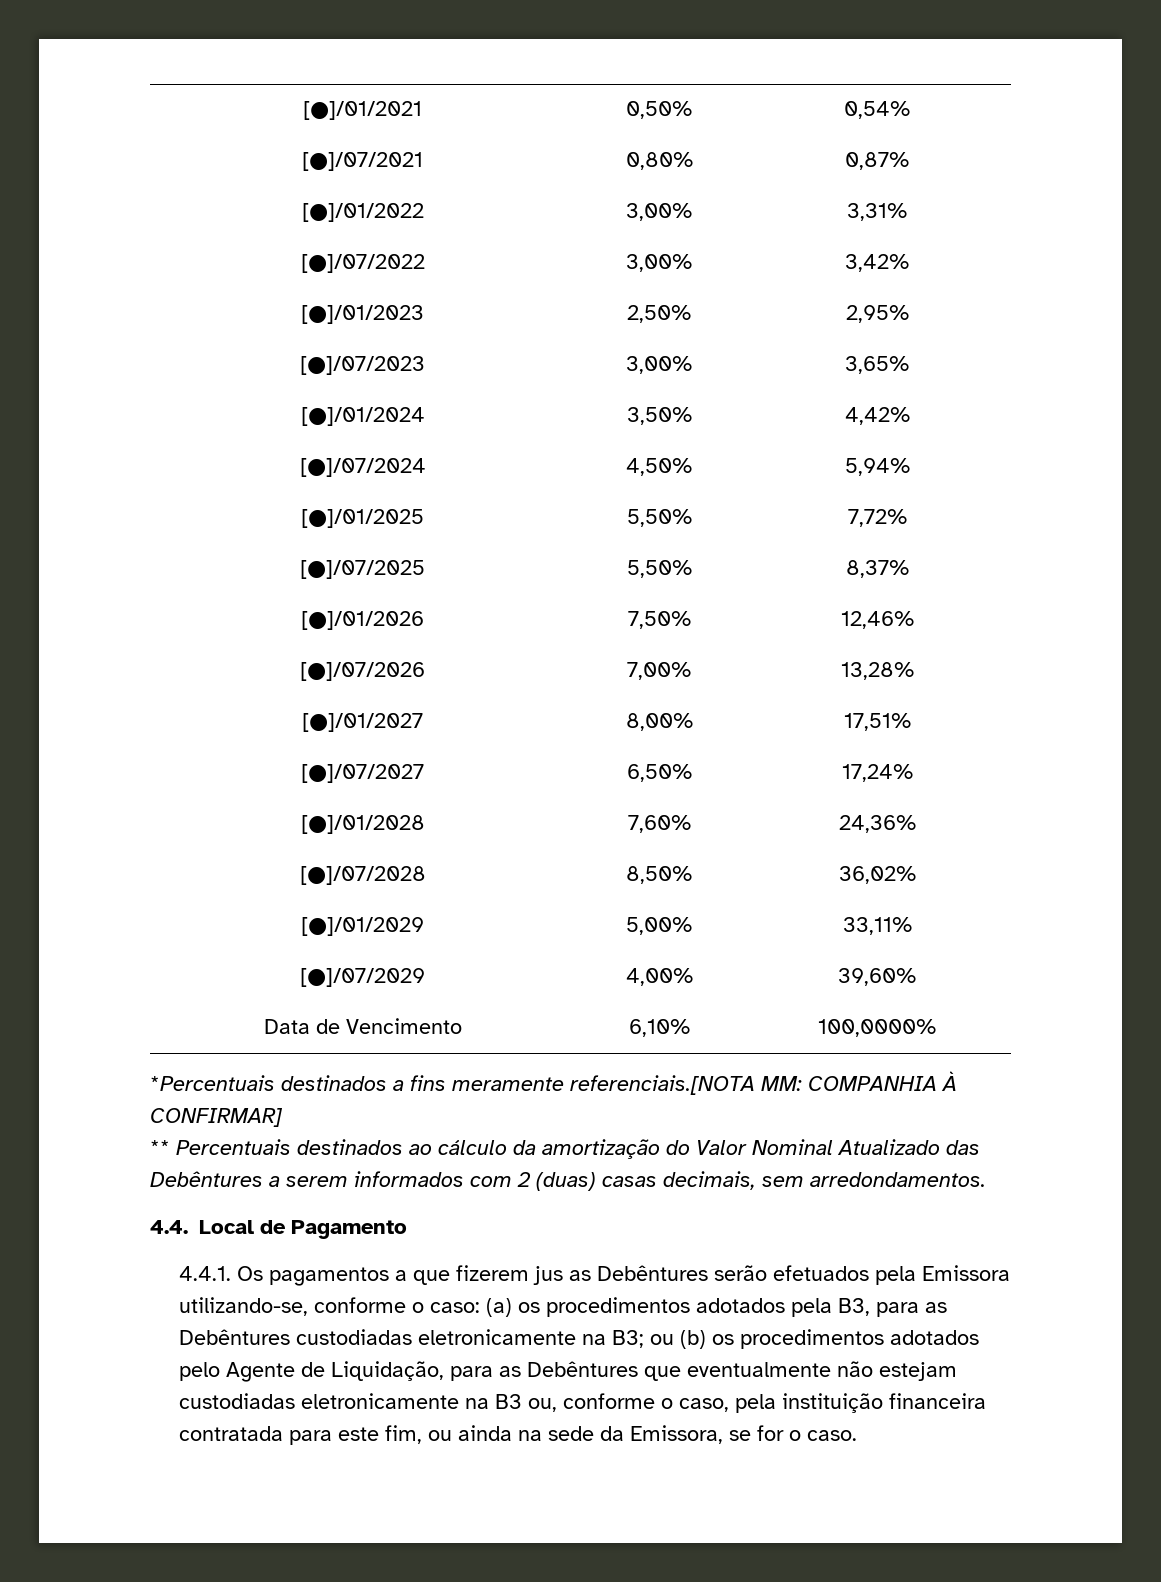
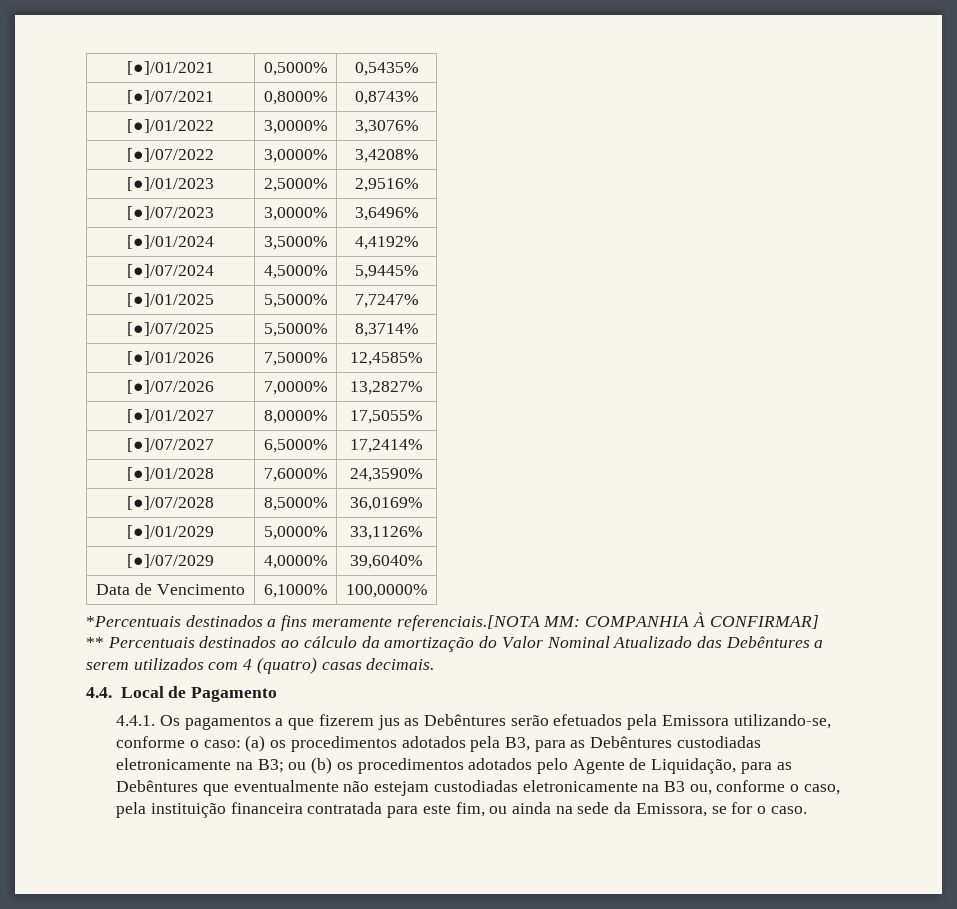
- [●]/01/2021 | 0,50% | 0,54%
+ [●]/01/2021 | 0,5000% | 0,5435%
- [●]/07/2021 | 0,80% | 0,87%
+ [●]/07/2021 | 0,8000% | 0,8743%
- [●]/01/2022 | 3,00% | 3,31%
+ [●]/01/2022 | 3,0000% | 3,3076%
- [●]/07/2022 | 3,00% | 3,42%
+ [●]/07/2022 | 3,0000% | 3,4208%
- [●]/01/2023 | 2,50% | 2,95%
+ [●]/01/2023 | 2,5000% | 2,9516%
- [●]/07/2023 | 3,00% | 3,65%
+ [●]/07/2023 | 3,0000% | 3,6496%
- [●]/01/2024 | 3,50% | 4,42%
+ [●]/01/2024 | 3,5000% | 4,4192%
- [●]/07/2024 | 4,50% | 5,94%
+ [●]/07/2024 | 4,5000% | 5,9445%
- [●]/01/2025 | 5,50% | 7,72%
+ [●]/01/2025 | 5,5000% | 7,7247%
- [●]/07/2025 | 5,50% | 8,37%
+ [●]/07/2025 | 5,5000% | 8,3714%
- [●]/01/2026 | 7,50% | 12,46%
+ [●]/01/2026 | 7,5000% | 12,4585%
- [●]/07/2026 | 7,00% | 13,28%
+ [●]/07/2026 | 7,0000% | 13,2827%
- [●]/01/2027 | 8,00% | 17,51%
+ [●]/01/2027 | 8,0000% | 17,5055%
- [●]/07/2027 | 6,50% | 17,24%
+ [●]/07/2027 | 6,5000% | 17,2414%
- [●]/01/2028 | 7,60% | 24,36%
+ [●]/01/2028 | 7,6000% | 24,3590%
- [●]/07/2028 | 8,50% | 36,02%
+ [●]/07/2028 | 8,5000% | 36,0169%
- [●]/01/2029 | 5,00% | 33,11%
+ [●]/01/2029 | 5,0000% | 33,1126%
- [●]/07/2029 | 4,00% | 39,60%
+ [●]/07/2029 | 4,0000% | 39,6040%
- Data de Vencimento | 6,10% | 100,0000%
+ Data de Vencimento | 6,1000% | 100,0000%
- ** Percentuais destinados ao cálculo da amortização do Valor Nominal Atualizado das Debêntures a serem informados com 2 (duas) casas decimais, sem arredondamentos.
+ ** Percentuais destinados ao cálculo da amortização do Valor Nominal Atualizado das Debêntures a serem utilizados com 4 (quatro) casas decimais.

